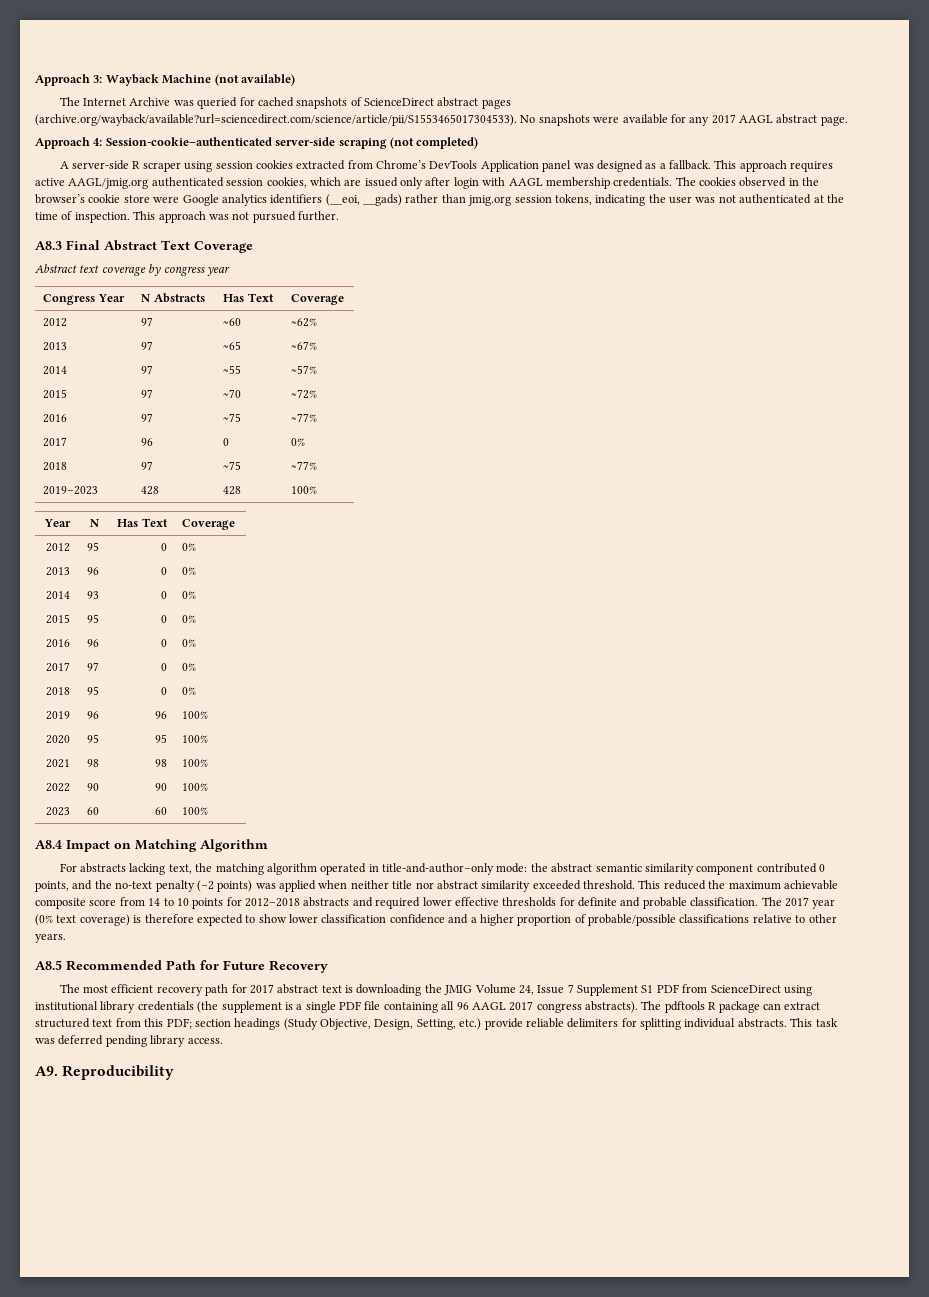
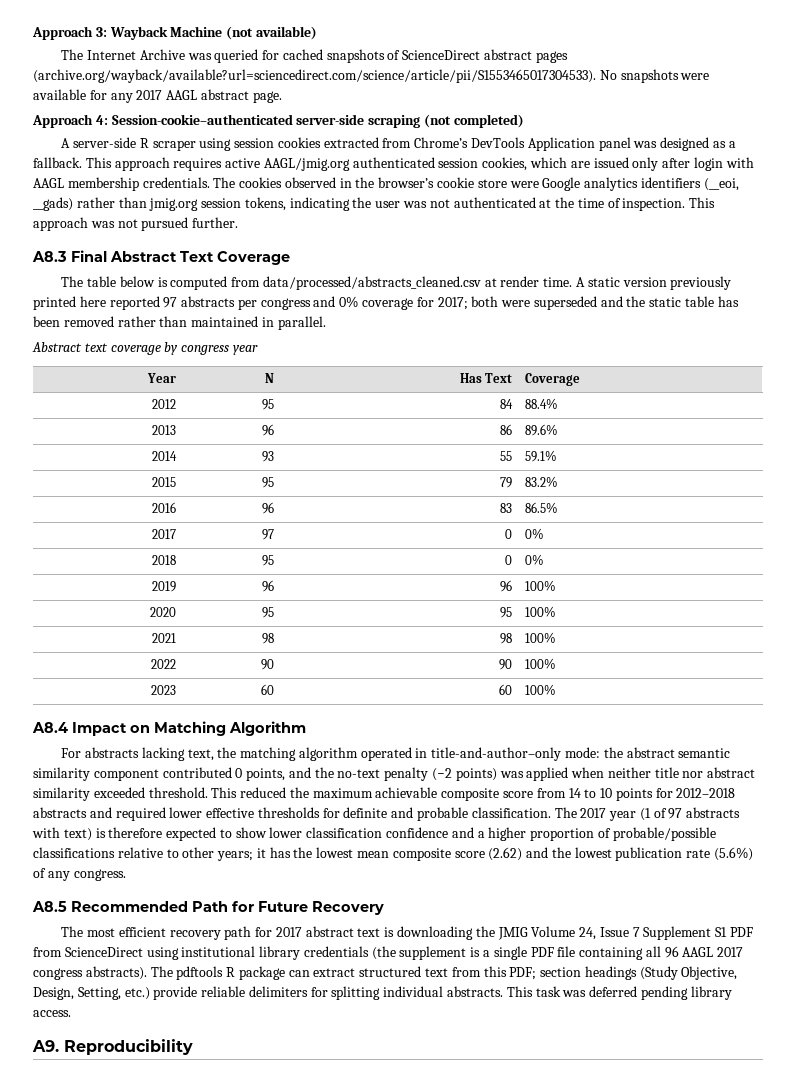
+ The table below is computed from data/processed/abstracts_cleaned.csv at render time. A static version previously printed here reported 97 abstracts per congress and 0% coverage for 2017; both were superseded and the static table has been removed rather than maintained in parallel.
- Congress Year | N Abstracts | Has Text | Coverage
- 2012 | 97 | ~60 | ~62%
- 2013 | 97 | ~65 | ~67%
- 2014 | 97 | ~55 | ~57%
- 2015 | 97 | ~70 | ~72%
- 2016 | 97 | ~75 | ~77%
- 2017 | 96 | 0 | 0%
- 2018 | 97 | ~75 | ~77%
- 2019–2023 | 428 | 428 | 100%
- 2012 | 95 | 0 | 0%
+ 2012 | 95 | 84 | 88.4%
- 2013 | 96 | 0 | 0%
+ 2013 | 96 | 86 | 89.6%
- 2014 | 93 | 0 | 0%
+ 2014 | 93 | 55 | 59.1%
- 2015 | 95 | 0 | 0%
+ 2015 | 95 | 79 | 83.2%
- 2016 | 96 | 0 | 0%
+ 2016 | 96 | 83 | 86.5%
- The 2017 year (0% text coverage) is therefore expected to show lower classification confidence and a higher proportion of probable/possible classifications relative to other years.
+ The 2017 year (1 of 97 abstracts with text) is therefore expected to show lower classification confidence and a higher proportion of probable/possible classifications relative to other years; it has the lowest mean composite score (2.62) and the lowest publication rate (5.6%) of any congress.

